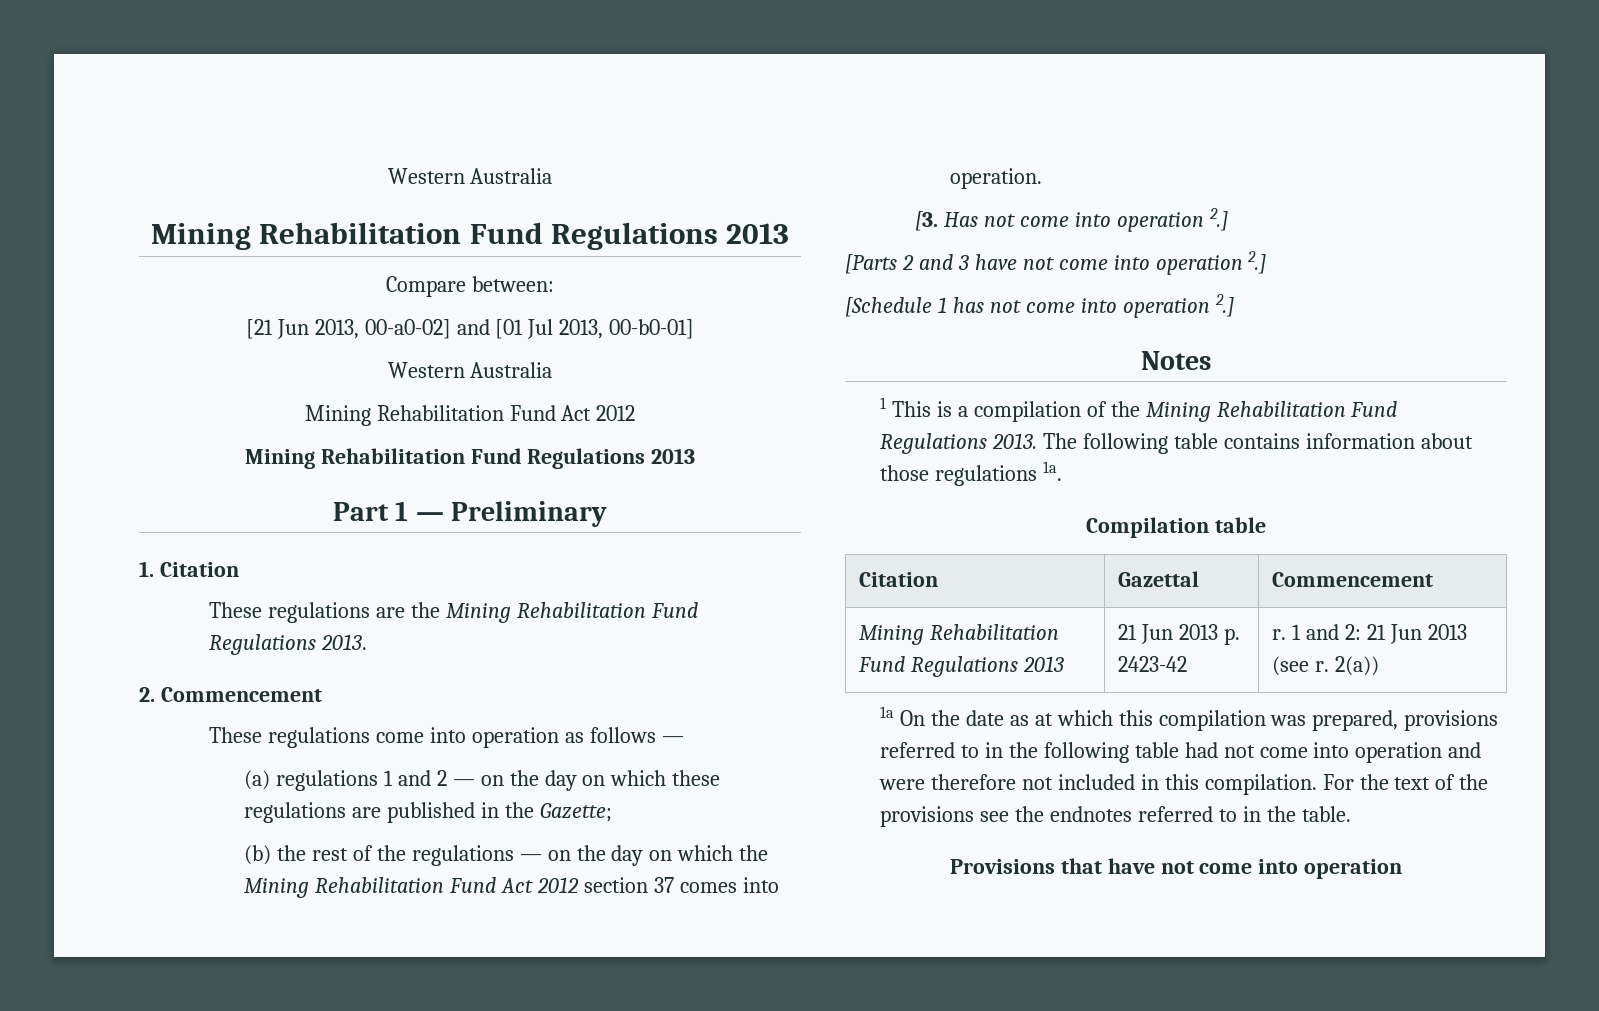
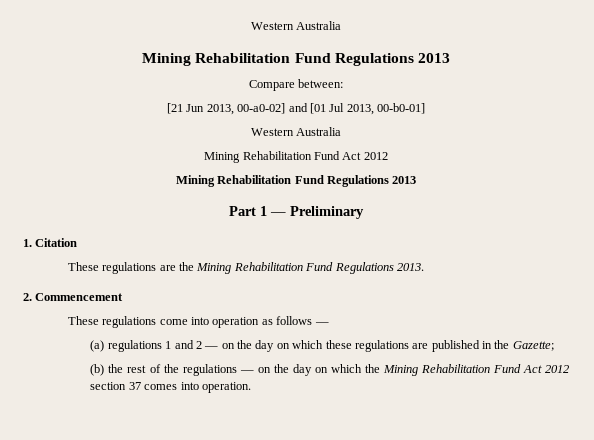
- [3. Has not come into operation 2.]
- [Parts 2 and 3 have not come into operation 2.]
- [Schedule 1 has not come into operation 2.]
- Notes
- 1 This is a compilation of the Mining Rehabilitation Fund Regulations 2013. The following table contains information about those regulations 1a.
- Compilation table
- Citation | Gazettal | Commencement
- Mining Rehabilitation Fund Regulations 2013 | 21 Jun 2013 p. 2423-42 | r. 1 and 2: 21 Jun 2013 (see r. 2(a))
- 1a On the date as at which this compilation was prepared, provisions referred to in the following table had not come into operation and were therefore not included in this compilation. For the text of the provisions see the endnotes referred to in the table.
- Provisions that have not come into operation

